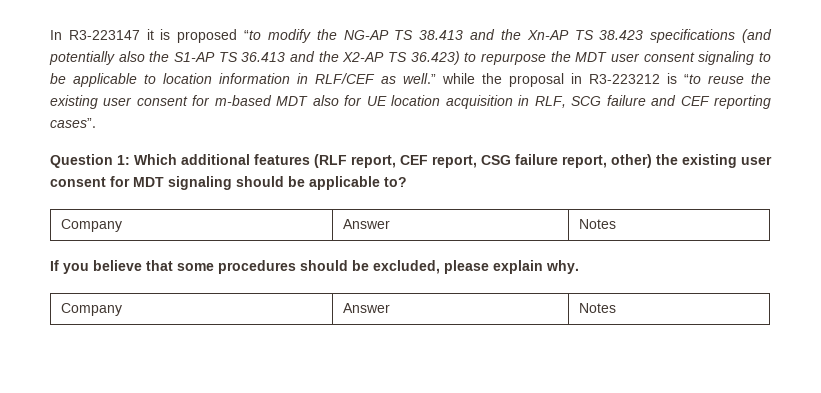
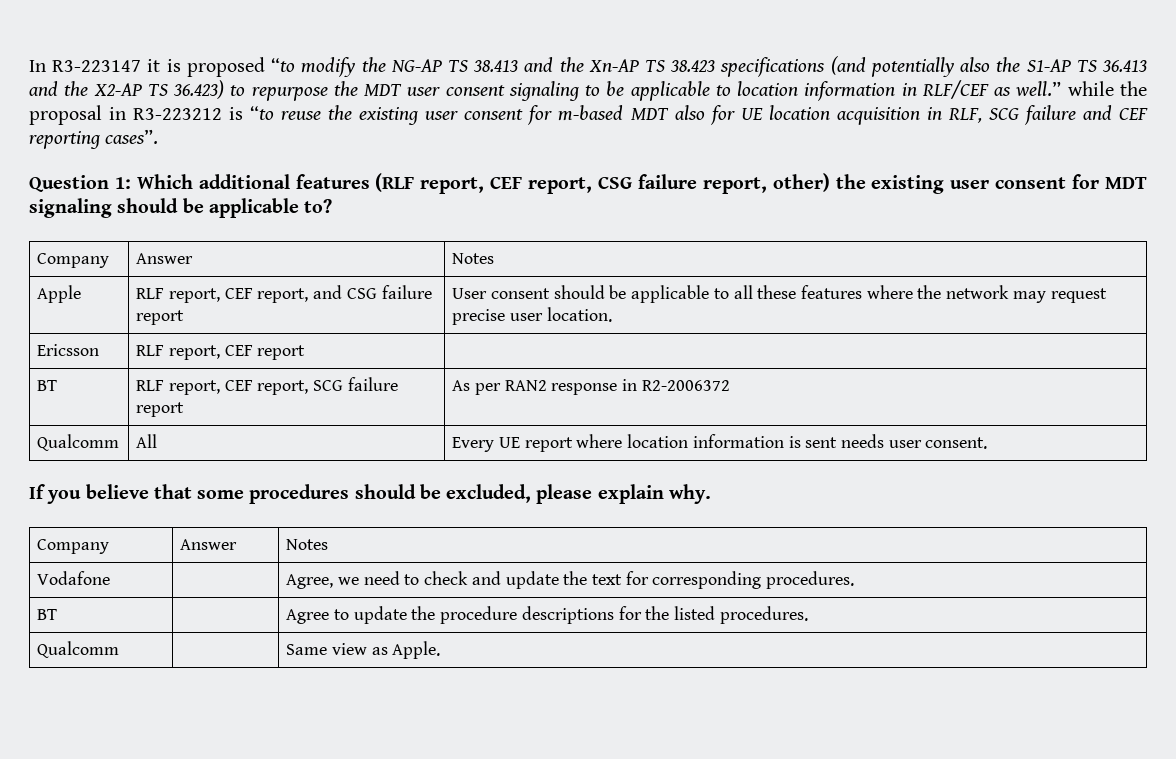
+ Apple | RLF report, CEF report, and CSG failure report | User consent should be applicable to all these features where the network may request precise user location.
+ Ericsson | RLF report, CEF report |
+ BT | RLF report, CEF report, SCG failure report | As per RAN2 response in R2-2006372
+ Qualcomm | All | Every UE report where location information is sent needs user consent.
+ Vodafone | | Agree, we need to check and update the text for corresponding procedures.
+ BT | | Agree to update the procedure descriptions for the listed procedures.
+ Qualcomm | | Same view as Apple.

